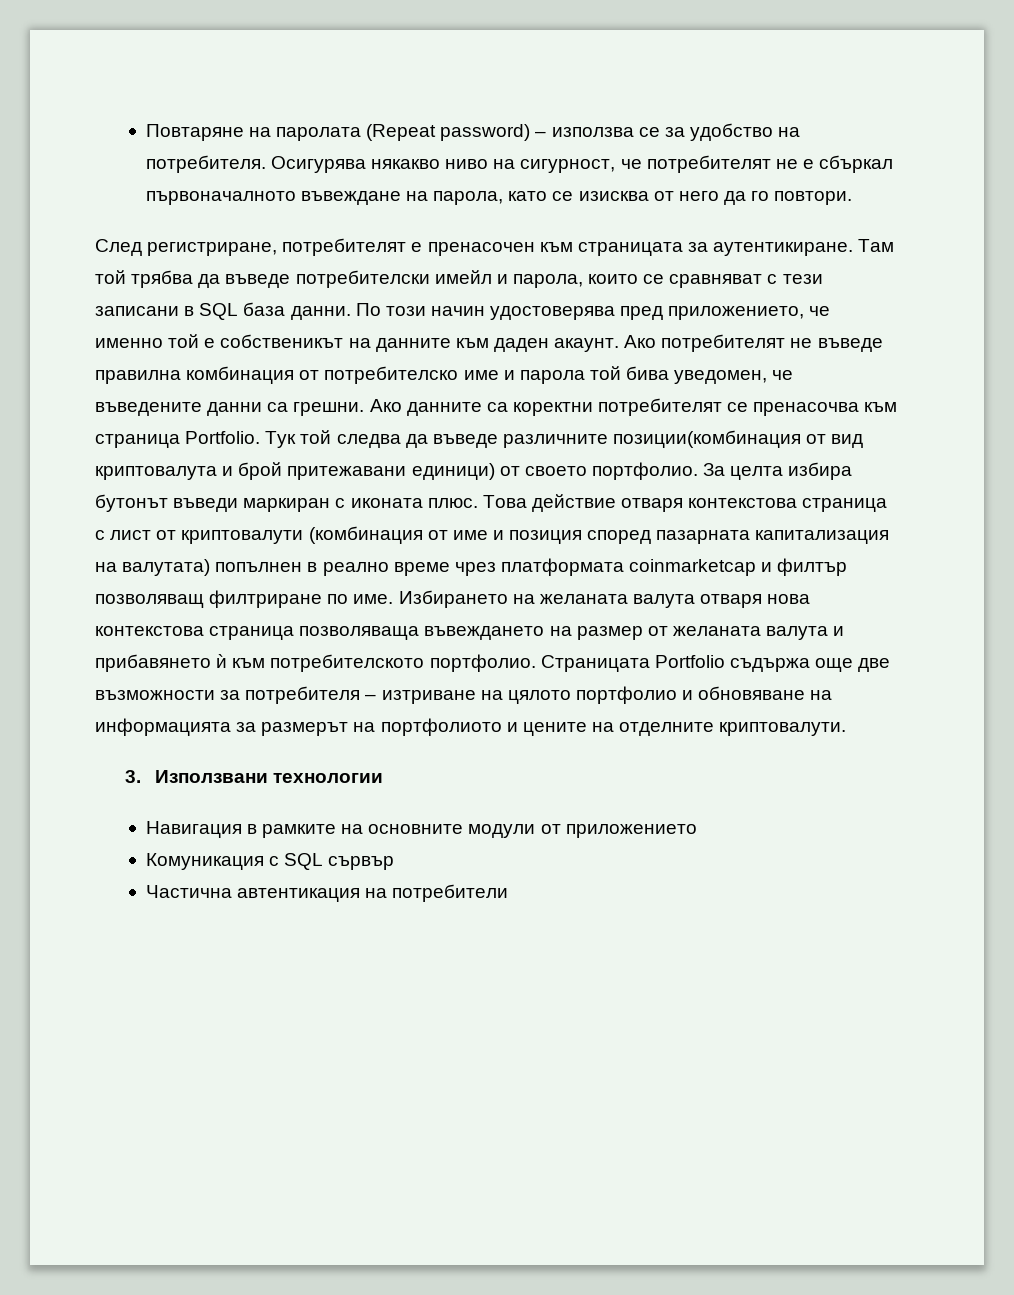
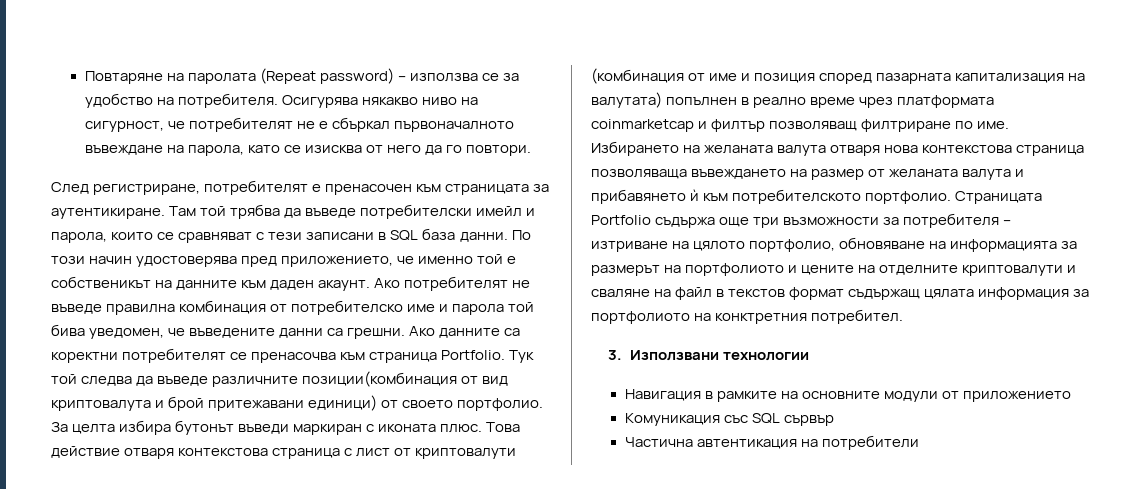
- Страницата Portfolio съдържа още две възможности за потребителя – изтриване на цялото портфолио и обновяване на информацията за размерът на портфолиото и цените на отделните криптовалути.
+ Страницата Portfolio съдържа още три възможности за потребителя – изтриване на цялото портфолио, обновяване на информацията за размерът на портфолиото и цените на отделните криптовалути и сваляне на файл в текстов формат съдържащ цялата информация за портфолиото на конктретния потребител.
- Комуникация с SQL сървър
+ Комуникация със SQL сървър

